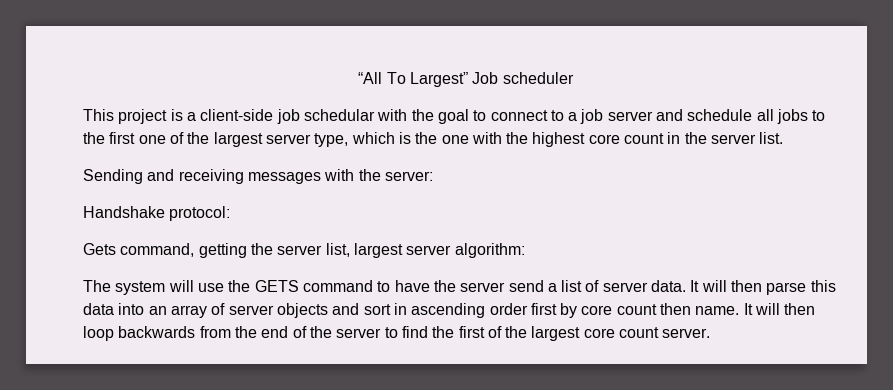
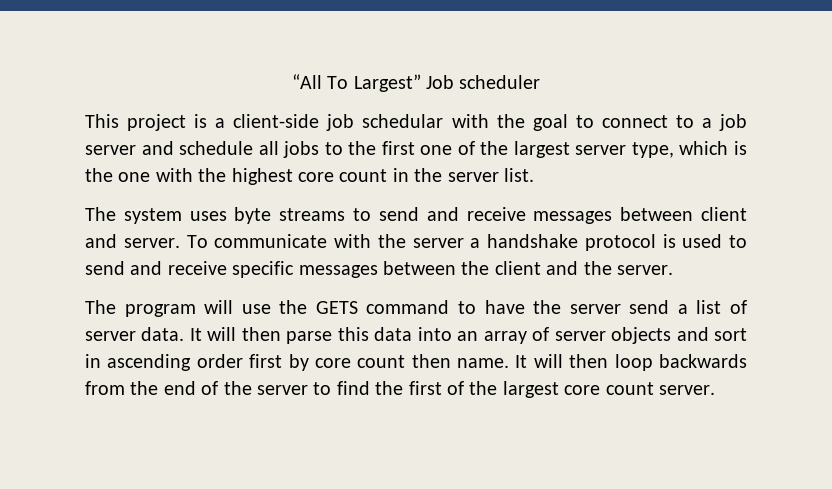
- Sending and receiving messages with the server:
- Handshake protocol:
- Gets command, getting the server list, largest server algorithm:
- The system will use the GETS command to have the server send a list of server data.
+ The system uses byte streams to send and receive messages between client and server. To communicate with the server a handshake protocol is used to send and receive specific messages between the client and the server.
+ The program will use the GETS command to have the server send a list of server data.

